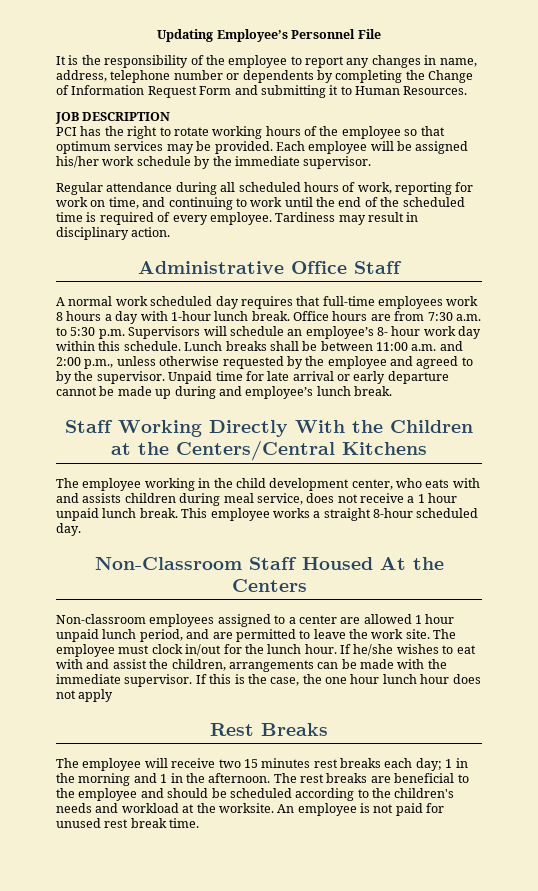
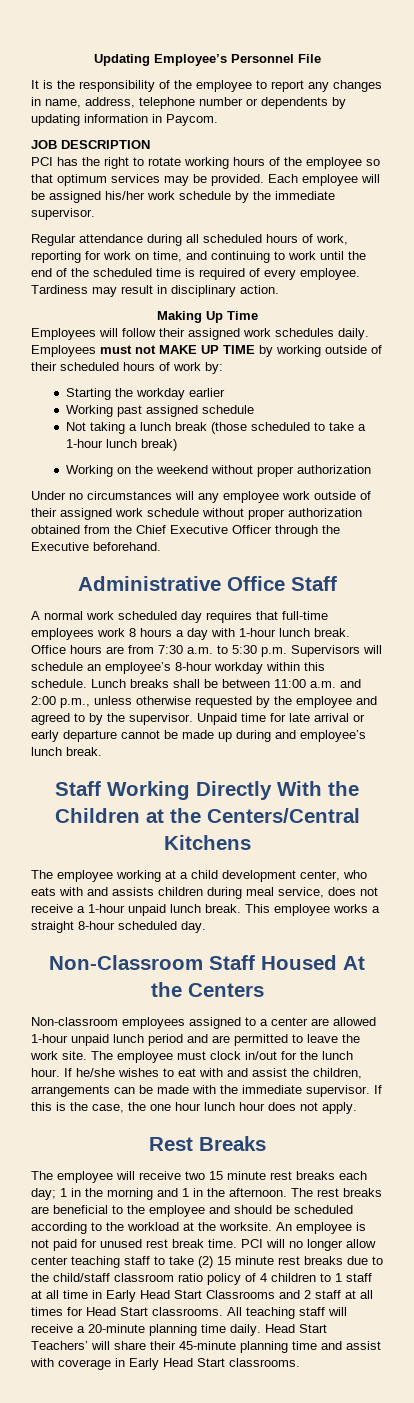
- It is the responsibility of the employee to report any changes in name, address, telephone number or dependents by completing the Change of Information Request Form and submitting it to Human Resources.
+ It is the responsibility of the employee to report any changes in name, address, telephone number or dependents by updating information in Paycom.
+ Making Up Time
+ Employees will follow their assigned work schedules daily. Employees must not MAKE UP TIME by working outside of their scheduled hours of work by:
+ Starting the workday earlier
+ Working past assigned schedule
+ Not taking a lunch break (those scheduled to take a 1-hour lunch break)
+ Working on the weekend without proper authorization
+ Under no circumstances will any employee work outside of their assigned work schedule without proper authorization obtained from the Chief Executive Officer through the Executive beforehand.
- Office hours are from 7:30 a.m. to 5:30 p.m. Supervisors will schedule an employee’s 8- hour work day within this schedule.
+ Office hours are from 7:30 a.m. to 5:30 p.m. Supervisors will schedule an employee’s 8-hour workday within this schedule.
- The employee working in the child development center, who eats with and assists children during meal service, does not receive a 1 hour unpaid lunch break.
+ The employee working at a child development center, who eats with and assists children during meal service, does not receive a 1-hour unpaid lunch break.
- Non-classroom employees assigned to a center are allowed 1 hour unpaid lunch period, and are permitted to leave the work site.
+ Non-classroom employees assigned to a center are allowed 1-hour unpaid lunch period and are permitted to leave the work site.
- If this is the case, the one hour lunch hour does not apply
+ If this is the case, the one hour lunch hour does not apply.
- The employee will receive two 15 minutes rest breaks each day; 1 in the morning and 1 in the afternoon.
+ The employee will receive two 15 minute rest breaks each day; 1 in the morning and 1 in the afternoon.
- The rest breaks are beneficial to the employee and should be scheduled according to the children's needs and workload at the worksite.
+ The rest breaks are beneficial to the employee and should be scheduled according to the workload at the worksite.
+ PCI will no longer allow center teaching staff to take (2) 15 minute rest breaks due to the child/staff classroom ratio policy of 4 children to 1 staff at all time in Early Head Start Classrooms and 2 staff at all times for Head Start classrooms. All teaching staff will receive a 20-minute planning time daily. Head Start Teachers’ will share their 45-minute planning time and assist with coverage in Early Head Start classrooms.

